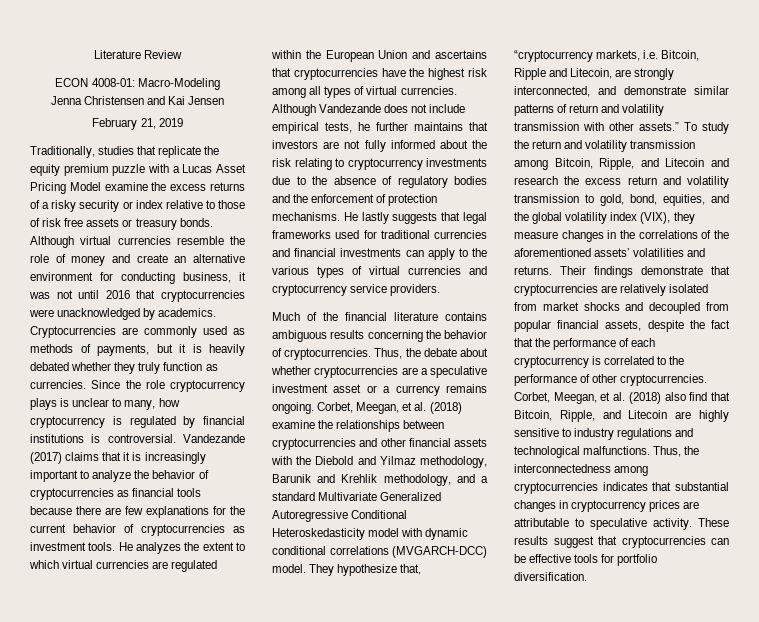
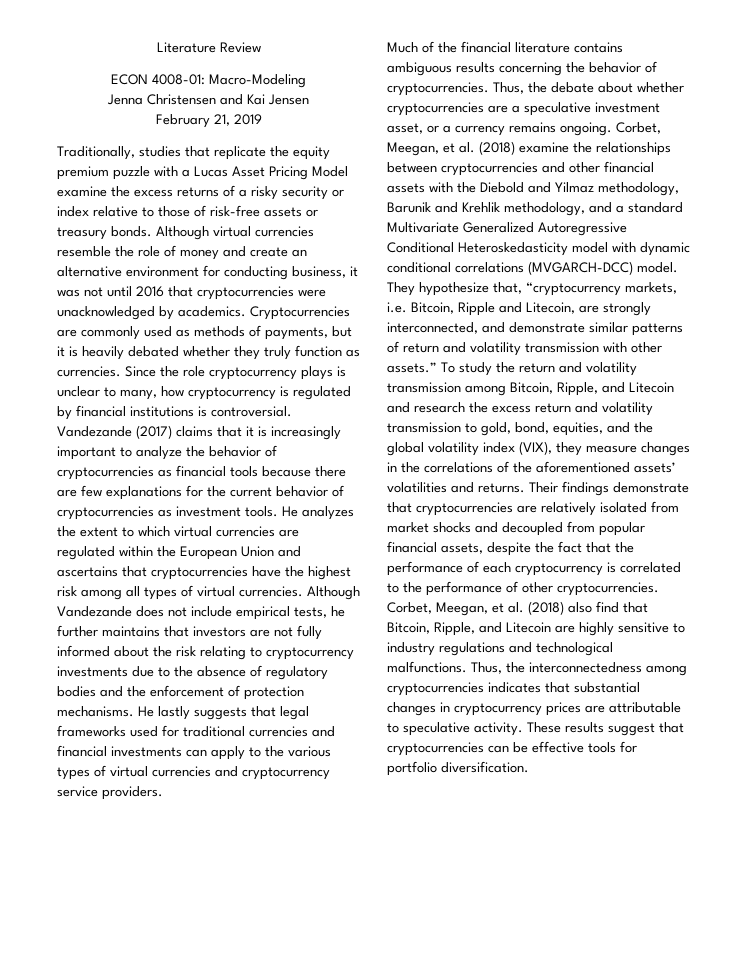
- Traditionally, studies that replicate the equity premium puzzle with a Lucas Asset Pricing Model examine the excess returns of a risky security or index relative to those of risk free assets or treasury bonds.
+ Traditionally, studies that replicate the equity premium puzzle with a Lucas Asset Pricing Model examine the excess returns of a risky security or index relative to those of risk-free assets or treasury bonds.
- Thus, the debate about whether cryptocurrencies are a speculative investment asset or a currency remains ongoing.
+ Thus, the debate about whether cryptocurrencies are a speculative investment asset, or a currency remains ongoing.

